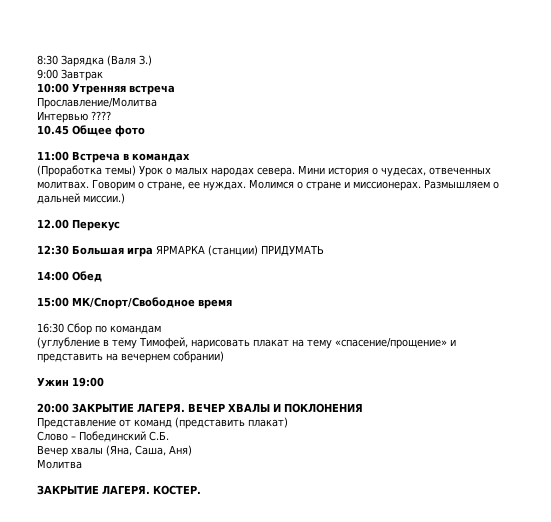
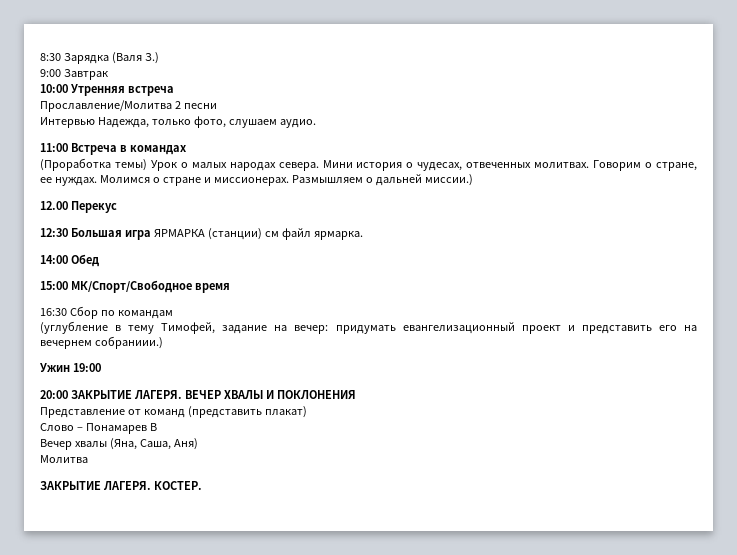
- Прославление/Молитва
+ Прославление/Молитва 2 песни
- Интервью ????
- 10.45 Общее фото
+ Интервью Надежда, только фото, слушаем аудио.
- 12:30 Большая игра ЯРМАРКА (станции) ПРИДУМАТЬ
+ 12:30 Большая игра ЯРМАРКА (станции) см файл ярмарка.
- (углубление в тему Тимофей, нарисовать плакат на тему «спасение/прощение» и представить на вечернем собрании)
+ (углубление в тему Тимофей, задание на вечер: придумать евангелизационный проект и представить его на вечернем собраниии.)
- Слово – Побединский С.Б.
+ Слово – Понамарев В

